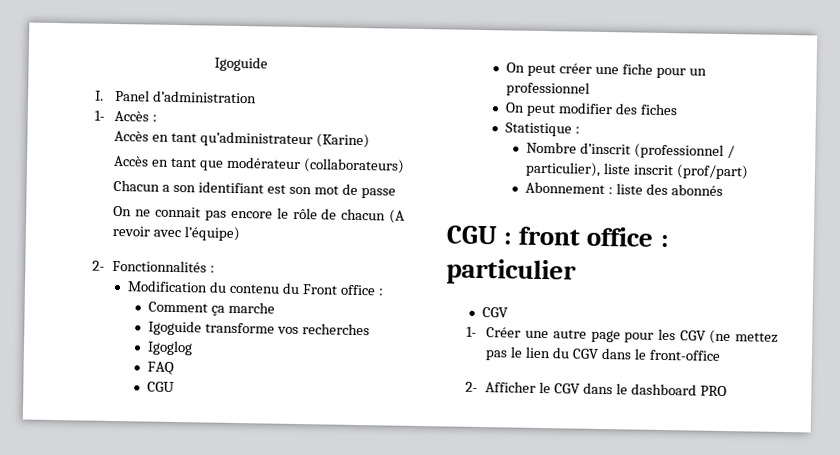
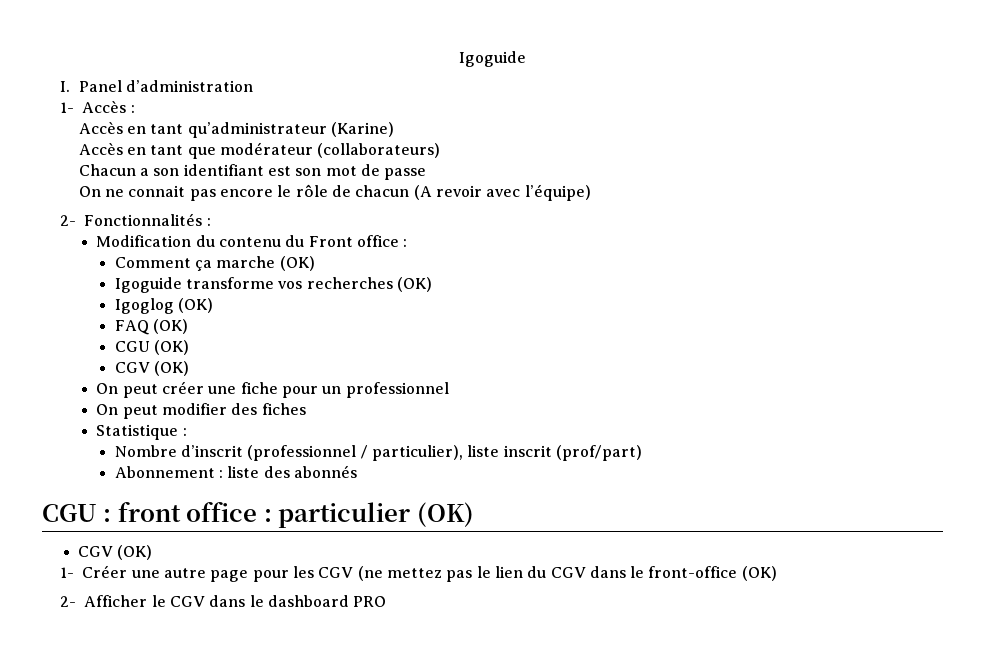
- Comment ça marche
+ Comment ça marche (OK)
- Igoguide transforme vos recherches
+ Igoguide transforme vos recherches (OK)
- Igoglog
+ Igoglog (OK)
- FAQ
- CGU
+ FAQ (OK)
+ CGU (OK)
+ CGV (OK)
- CGU : front office : particulier
- CGV
+ CGU : front office : particulier (OK)
+ CGV (OK)
- 1- Créer une autre page pour les CGV (ne mettez pas le lien du CGV dans le front-office
+ 1- Créer une autre page pour les CGV (ne mettez pas le lien du CGV dans le front-office (OK)

